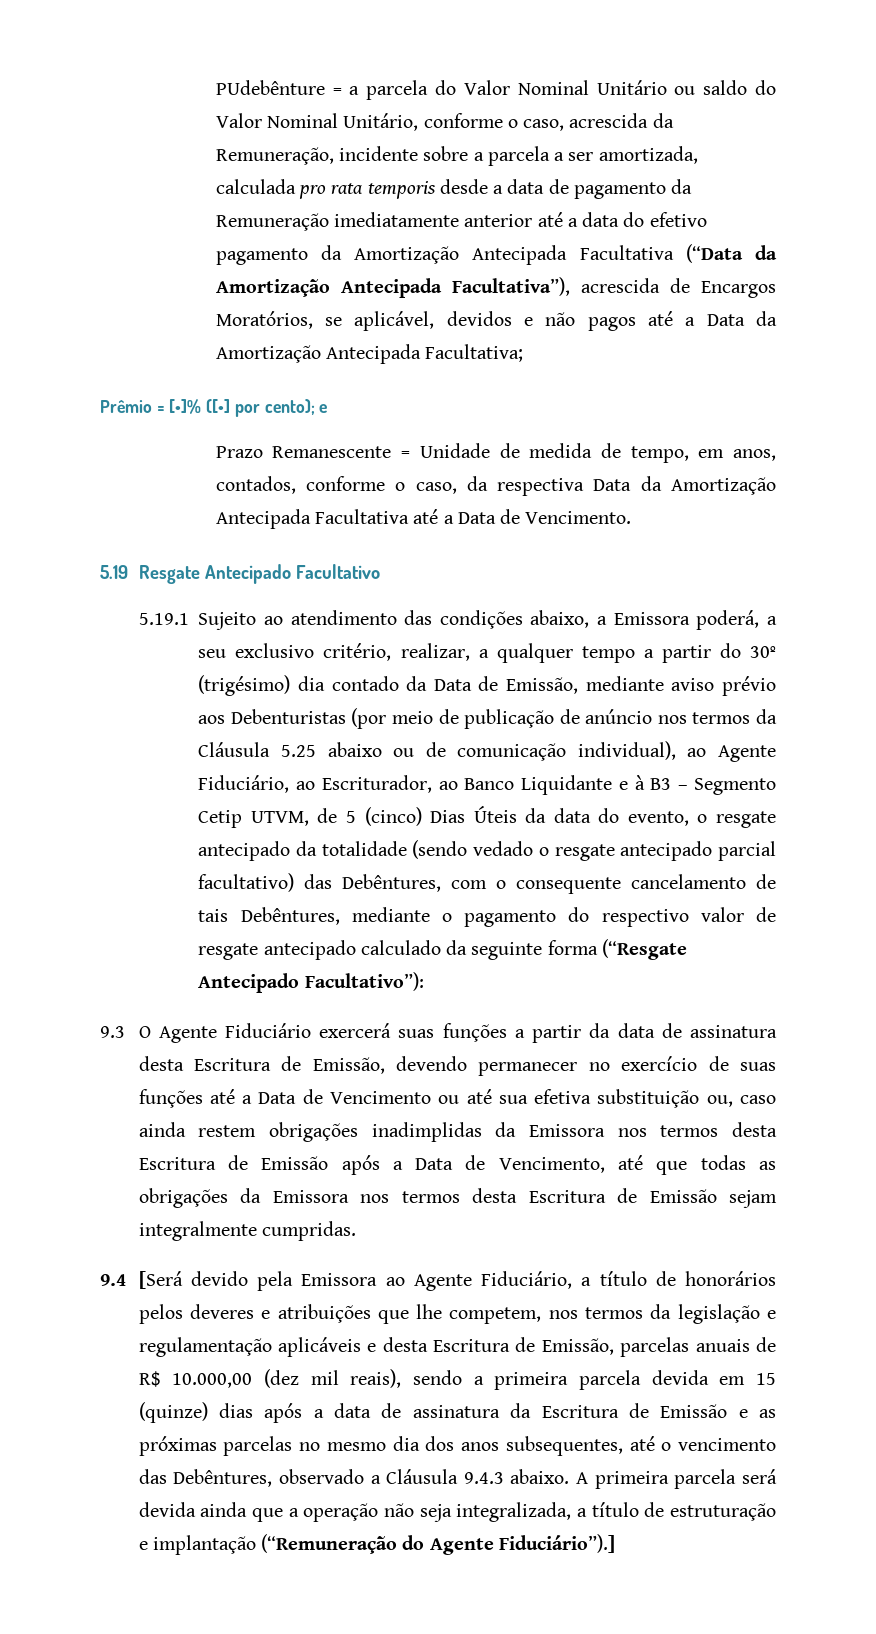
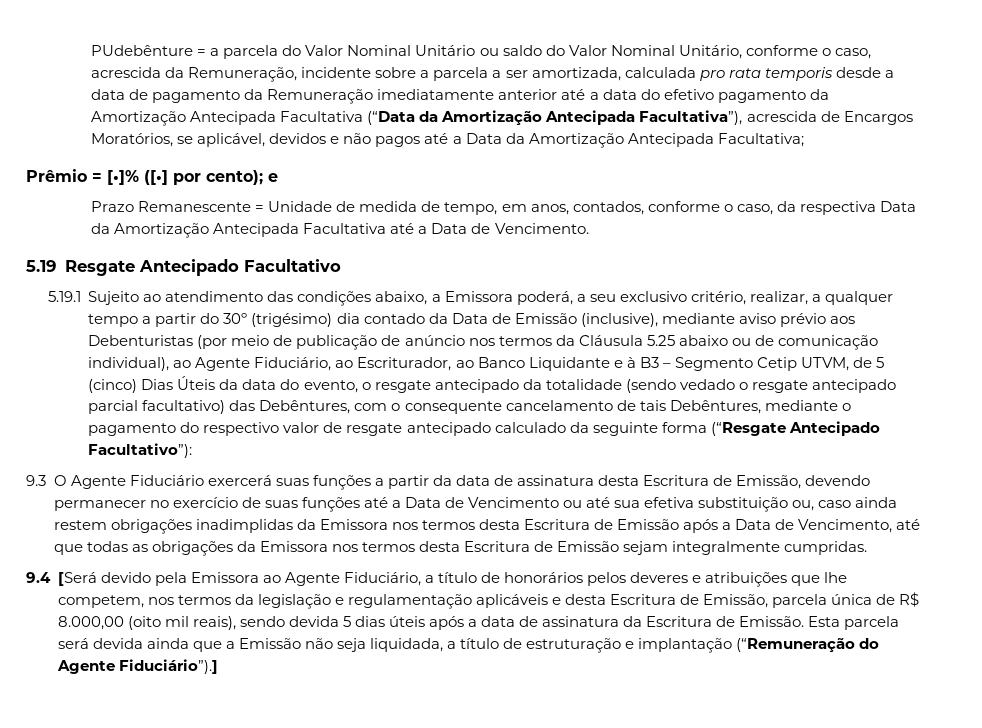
- 5.19.1 Sujeito ao atendimento das condições abaixo, a Emissora poderá, a seu exclusivo critério, realizar, a qualquer tempo a partir do 30º (trigésimo) dia contado da Data de Emissão, mediante aviso prévio aos Debenturistas (por meio de publicação de anúncio nos termos da Cláusula 5.25 abaixo ou de comunicação individual), ao Agente Fiduciário, ao Escriturador, ao Banco Liquidante e à B3 – Segmento Cetip UTVM, de 5 (cinco) Dias Úteis da data do evento, o resgate antecipado da totalidade (sendo vedado o resgate antecipado parcial facultativo) das Debêntures, com o consequente cancelamento de tais Debêntures, mediante o pagamento do respectivo valor de resgate antecipado calculado da seguinte forma (“Resgate Antecipado Facultativo”):
+ 5.19.1 Sujeito ao atendimento das condições abaixo, a Emissora poderá, a seu exclusivo critério, realizar, a qualquer tempo a partir do 30º (trigésimo) dia contado da Data de Emissão (inclusive), mediante aviso prévio aos Debenturistas (por meio de publicação de anúncio nos termos da Cláusula 5.25 abaixo ou de comunicação individual), ao Agente Fiduciário, ao Escriturador, ao Banco Liquidante e à B3 – Segmento Cetip UTVM, de 5 (cinco) Dias Úteis da data do evento, o resgate antecipado da totalidade (sendo vedado o resgate antecipado parcial facultativo) das Debêntures, com o consequente cancelamento de tais Debêntures, mediante o pagamento do respectivo valor de resgate antecipado calculado da seguinte forma (“Resgate Antecipado Facultativo”):
- 9.4 [Será devido pela Emissora ao Agente Fiduciário, a título de honorários pelos deveres e atribuições que lhe competem, nos termos da legislação e regulamentação aplicáveis e desta Escritura de Emissão, parcelas anuais de R$ 10.000,00 (dez mil reais), sendo a primeira parcela devida em 15 (quinze) dias após a data de assinatura da Escritura de Emissão e as próximas parcelas no mesmo dia dos anos subsequentes, até o vencimento das Debêntures, observado a Cláusula 9.4.3 abaixo. A primeira parcela será devida ainda que a operação não seja integralizada, a título de estruturação e implantação (“Remuneração do Agente Fiduciário”).]
+ 9.4 [Será devido pela Emissora ao Agente Fiduciário, a título de honorários pelos deveres e atribuições que lhe competem, nos termos da legislação e regulamentação aplicáveis e desta Escritura de Emissão, parcela única de R$ 8.000,00 (oito mil reais), sendo devida 5 dias úteis após a data de assinatura da Escritura de Emissão. Esta parcela será devida ainda que a Emissão não seja liquidada, a título de estruturação e implantação (“Remuneração do Agente Fiduciário”).]

